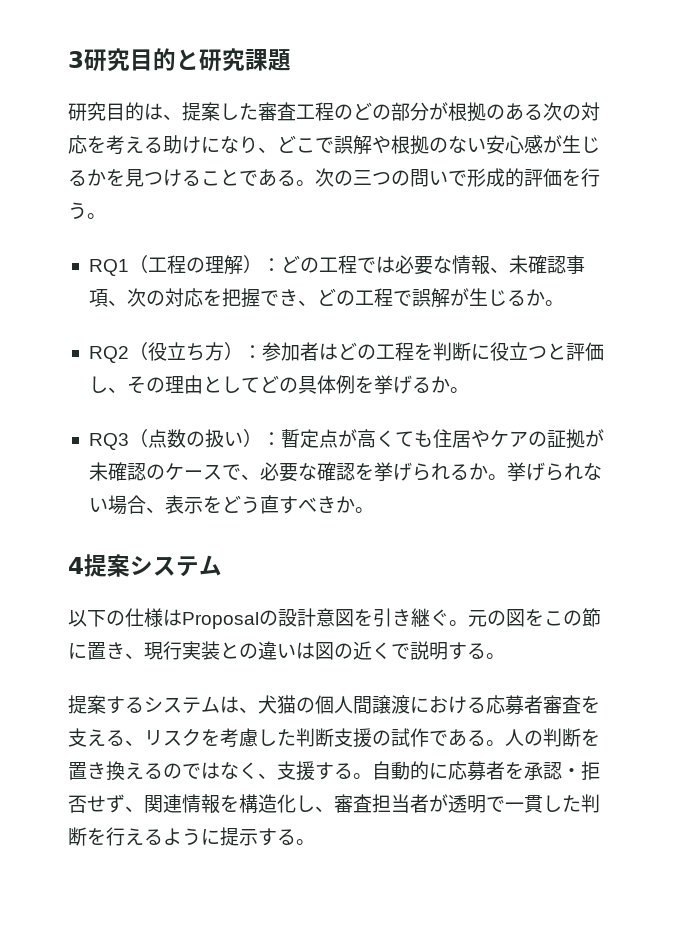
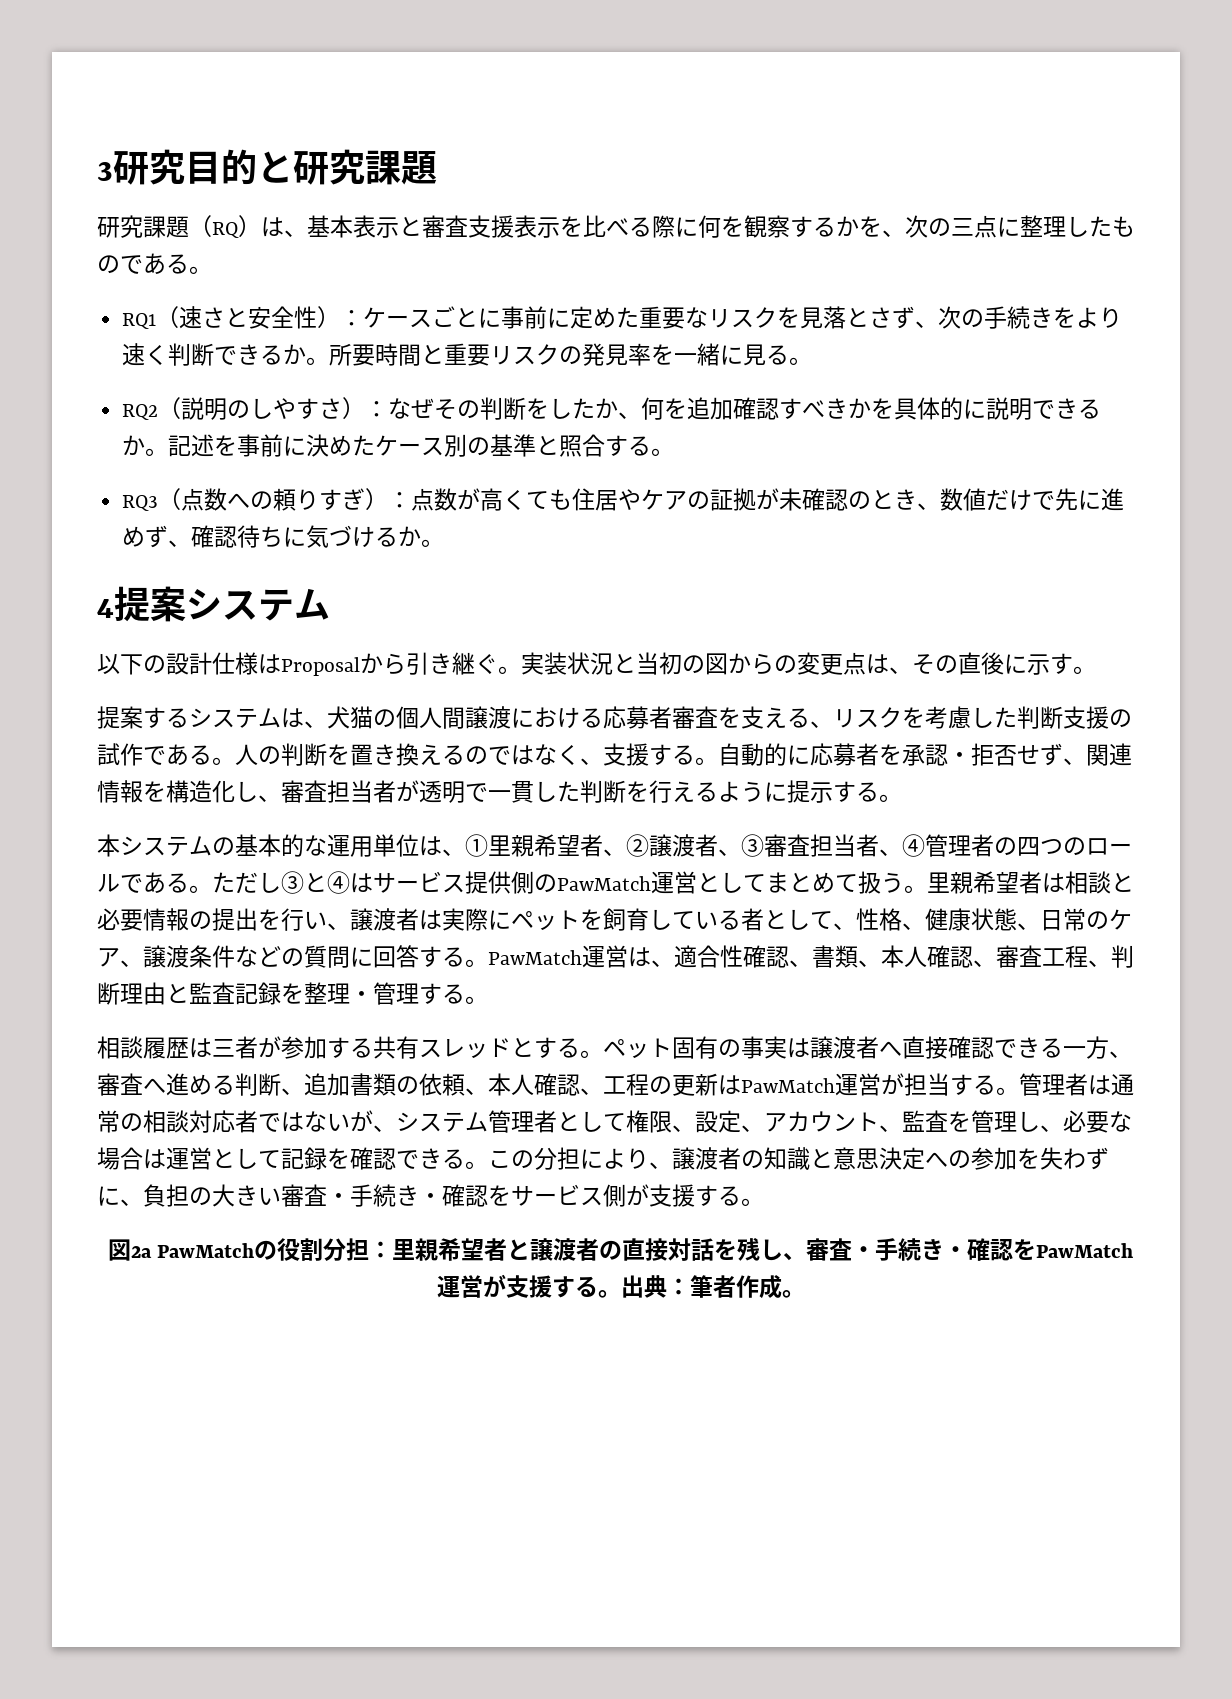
- 研究目的は、提案した審査工程のどの部分が根拠のある次の対応を考える助けになり、どこで誤解や根拠のない安心感が生じるかを見つけることである。次の三つの問いで形成的評価を行う。
- RQ1（工程の理解）：どの工程では必要な情報、未確認事項、次の対応を把握でき、どの工程で誤解が生じるか。
- RQ2（役立ち方）：参加者はどの工程を判断に役立つと評価し、その理由としてどの具体例を挙げるか。
- RQ3（点数の扱い）：暫定点が高くても住居やケアの証拠が未確認のケースで、必要な確認を挙げられるか。挙げられない場合、表示をどう直すべきか。
+ 研究課題（RQ）は、基本表示と審査支援表示を比べる際に何を観察するかを、次の三点に整理したものである。
+ RQ1（速さと安全性）：ケースごとに事前に定めた重要なリスクを見落とさず、次の手続きをより速く判断できるか。所要時間と重要リスクの発見率を一緒に見る。
+ RQ2（説明のしやすさ）：なぜその判断をしたか、何を追加確認すべきかを具体的に説明できるか。記述を事前に決めたケース別の基準と照合する。
+ RQ3（点数への頼りすぎ）：点数が高くても住居やケアの証拠が未確認のとき、数値だけで先に進めず、確認待ちに気づけるか。
- 以下の仕様はProposalの設計意図を引き継ぐ。元の図をこの節に置き、現行実装との違いは図の近くで説明する。
+ 以下の設計仕様はProposalから引き継ぐ。実装状況と当初の図からの変更点は、その直後に示す。
+ 本システムの基本的な運用単位は、①里親希望者、②譲渡者、③審査担当者、④管理者の四つのロールである。ただし③と④はサービス提供側のPawMatch運営としてまとめて扱う。里親希望者は相談と必要情報の提出を行い、譲渡者は実際にペットを飼育している者として、性格、健康状態、日常のケア、譲渡条件などの質問に回答する。PawMatch運営は、適合性確認、書類、本人確認、審査工程、判断理由と監査記録を整理・管理する。
+ 相談履歴は三者が参加する共有スレッドとする。ペット固有の事実は譲渡者へ直接確認できる一方、審査へ進める判断、追加書類の依頼、本人確認、工程の更新はPawMatch運営が担当する。管理者は通常の相談対応者ではないが、システム管理者として権限、設定、アカウント、監査を管理し、必要な場合は運営として記録を確認できる。この分担により、譲渡者の知識と意思決定への参加を失わずに、負担の大きい審査・手続き・確認をサービス側が支援する。
+ 図2a PawMatchの役割分担：里親希望者と譲渡者の直接対話を残し、審査・手続き・確認をPawMatch運営が支援する。出典：筆者作成。

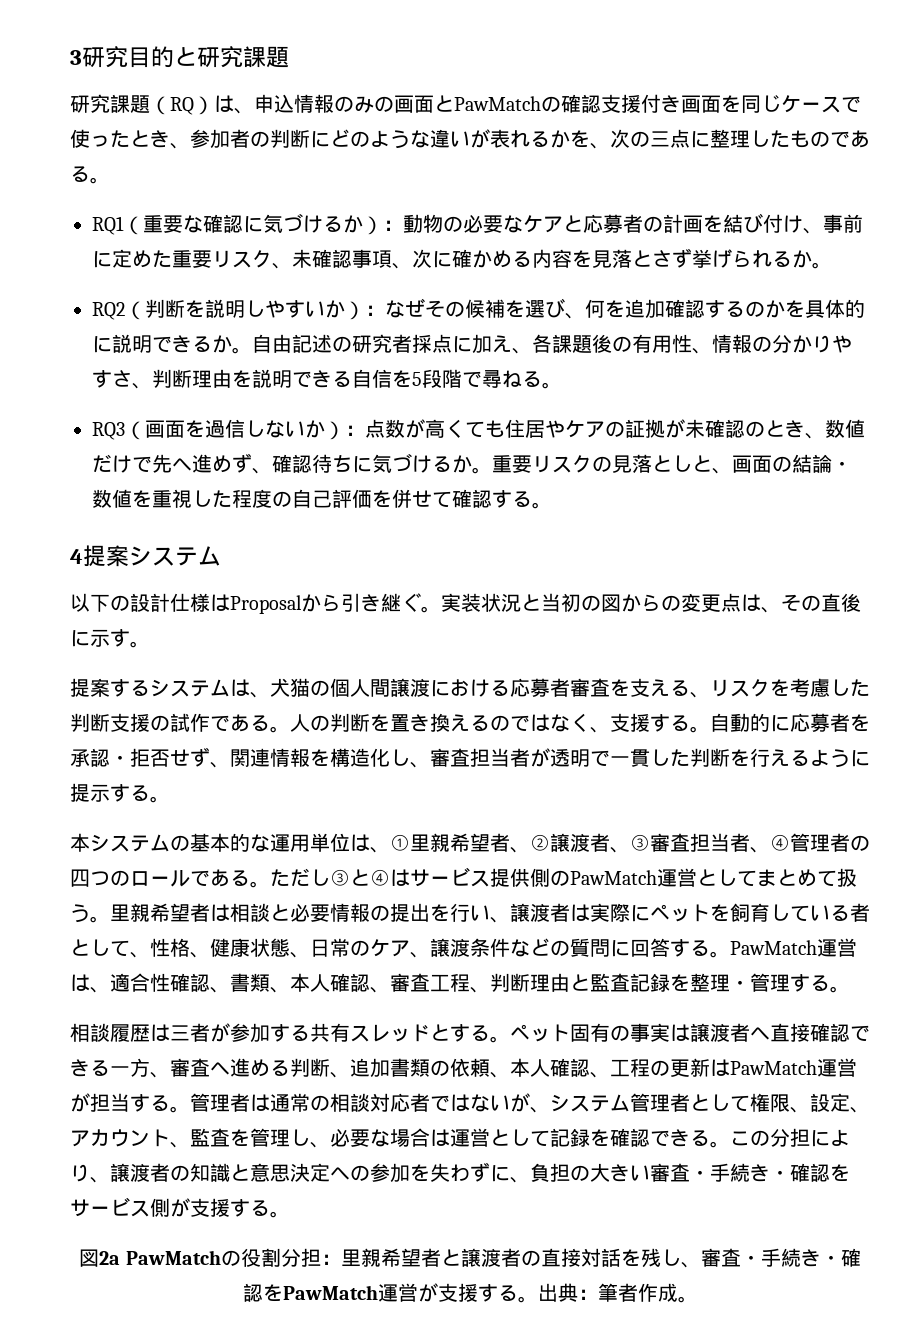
- 研究課題（RQ）は、基本表示と審査支援表示を比べる際に何を観察するかを、次の三点に整理したものである。
+ 研究課題（RQ）は、申込情報のみの画面とPawMatchの確認支援付き画面を同じケースで使ったとき、参加者の判断にどのような違いが表れるかを、次の三点に整理したものである。
- RQ1（速さと安全性）：ケースごとに事前に定めた重要なリスクを見落とさず、次の手続きをより速く判断できるか。所要時間と重要リスクの発見率を一緒に見る。
- RQ2（説明のしやすさ）：なぜその判断をしたか、何を追加確認すべきかを具体的に説明できるか。
+ RQ1（重要な確認に気づけるか）：動物の必要なケアと応募者の計画を結び付け、事前に定めた重要リスク、未確認事項、次に確かめる内容を見落とさず挙げられるか。
+ RQ2（判断を説明しやすいか）：なぜその候補を選び、何を追加確認するのかを具体的に説明できるか。
- 記述を事前に決めたケース別の基準と照合する。
- RQ3（点数への頼りすぎ）：点数が高くても住居やケアの証拠が未確認のとき、数値だけで先に進めず、確認待ちに気づけるか。
+ 自由記述の研究者採点に加え、各課題後の有用性、情報の分かりやすさ、判断理由を説明できる自信を5段階で尋ねる。
+ RQ3（画面を過信しないか）：点数が高くても住居やケアの証拠が未確認のとき、数値だけで先へ進めず、確認待ちに気づけるか。重要リスクの見落としと、画面の結論・数値を重視した程度の自己評価を併せて確認する。

